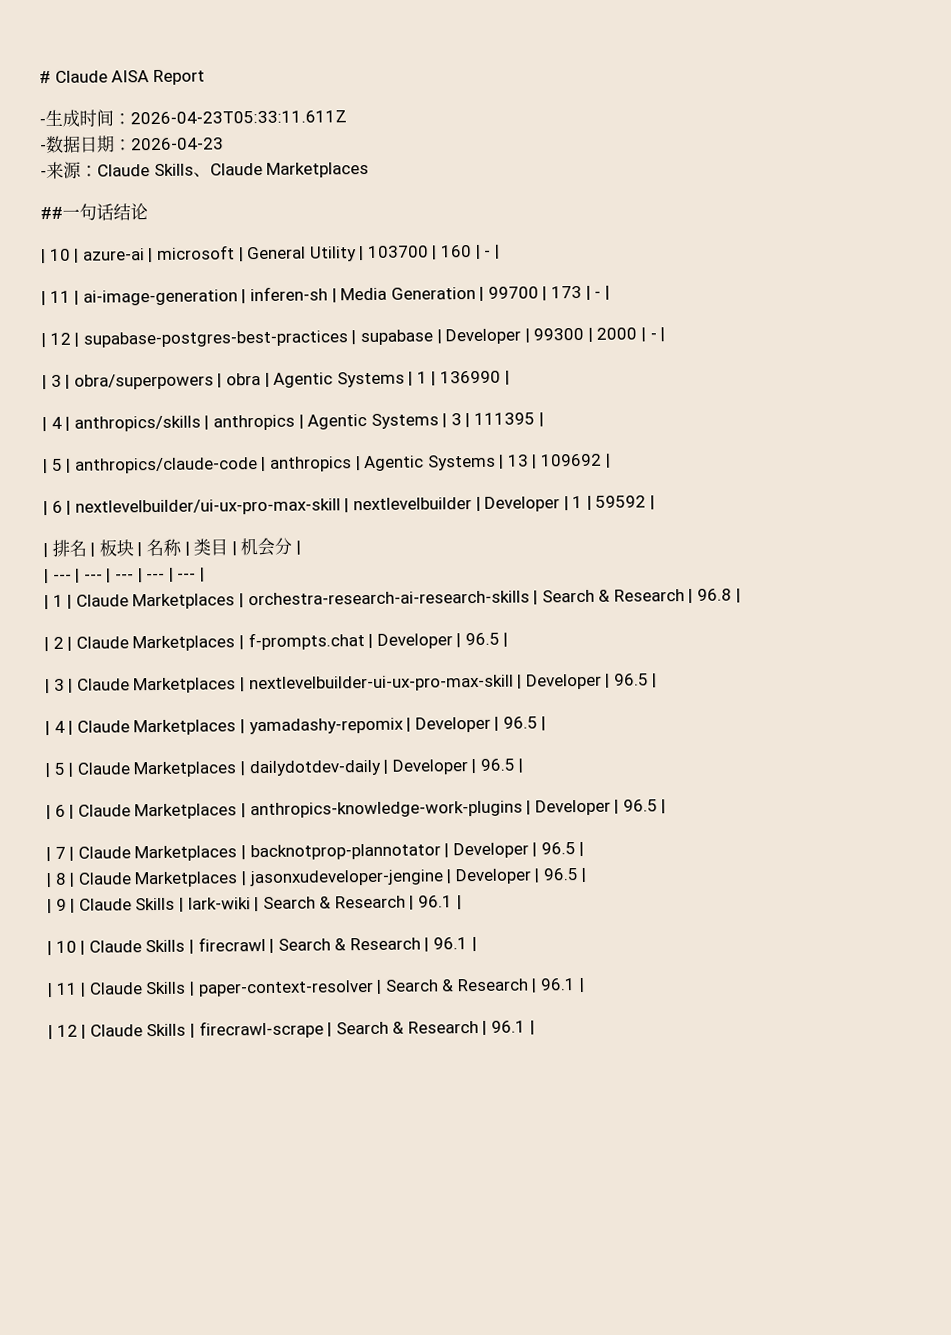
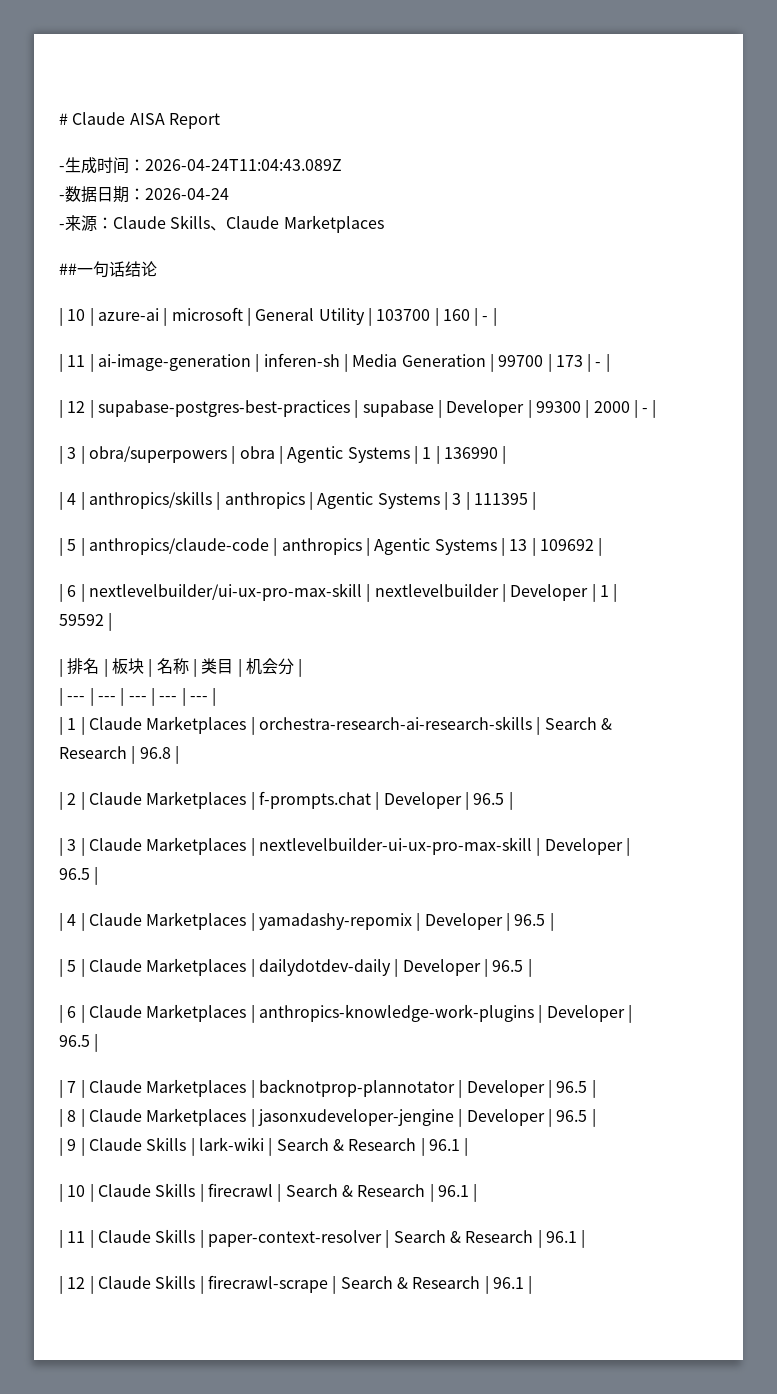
- -生成时间：2026-04-23T05:33:11.611Z
+ -生成时间：2026-04-24T11:04:43.089Z
- -数据日期：2026-04-23
+ -数据日期：2026-04-24

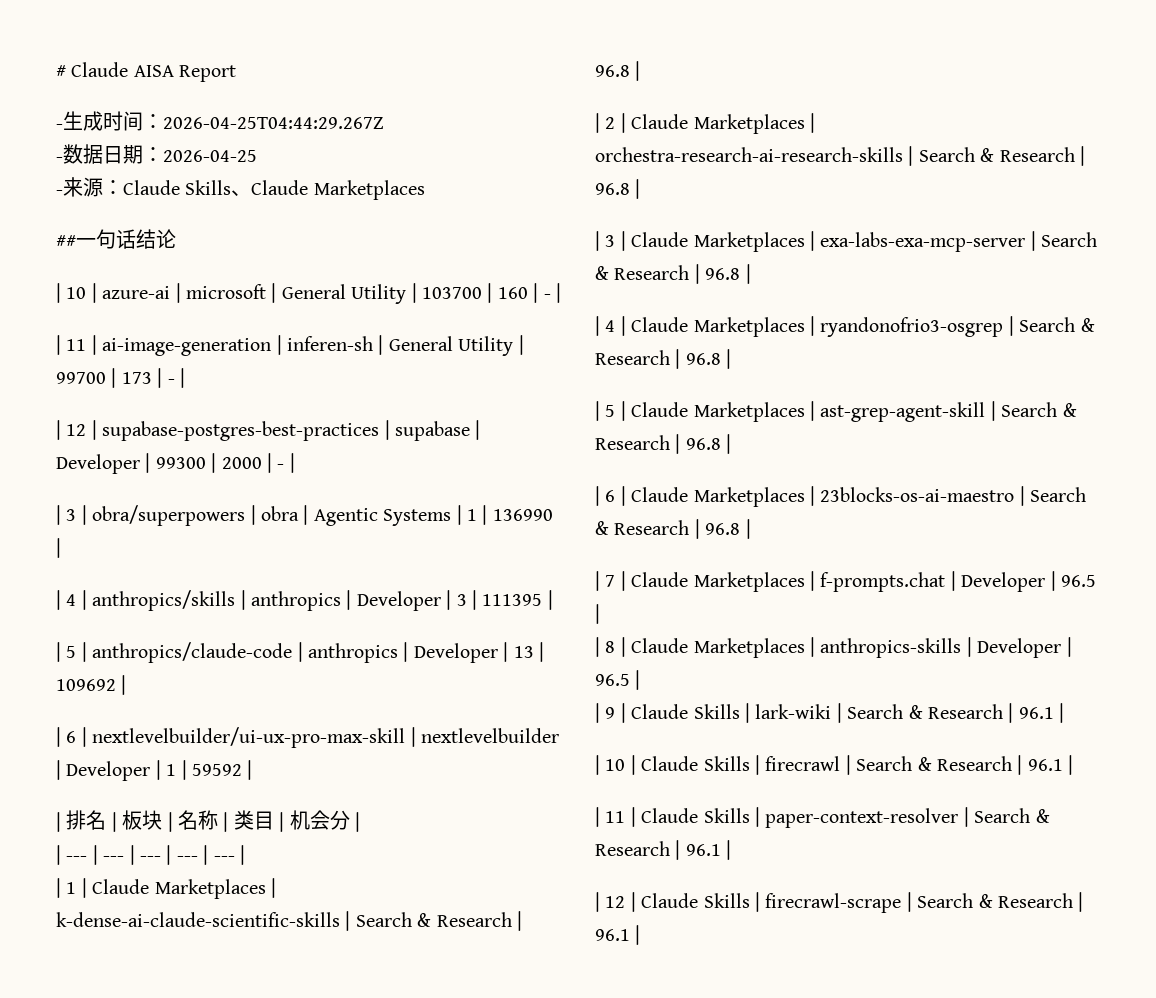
- -生成时间：2026-04-24T11:04:43.089Z
+ -生成时间：2026-04-25T04:44:29.267Z
- -数据日期：2026-04-24
+ -数据日期：2026-04-25
- | 11 | ai-image-generation | inferen-sh | Media Generation | 99700 | 173 | - |
+ | 11 | ai-image-generation | inferen-sh | General Utility | 99700 | 173 | - |
- | 4 | anthropics/skills | anthropics | Agentic Systems | 3 | 111395 |
+ | 4 | anthropics/skills | anthropics | Developer | 3 | 111395 |
- | 5 | anthropics/claude-code | anthropics | Agentic Systems | 13 | 109692 |
+ | 5 | anthropics/claude-code | anthropics | Developer | 13 | 109692 |
- | 1 | Claude Marketplaces | orchestra-research-ai-research-skills | Search & Research | 96.8 |
+ | 1 | Claude Marketplaces | k-dense-ai-claude-scientific-skills | Search & Research | 96.8 |
- | 2 | Claude Marketplaces | f-prompts.chat | Developer | 96.5 |
+ | 2 | Claude Marketplaces | orchestra-research-ai-research-skills | Search & Research | 96.8 |
- | 3 | Claude Marketplaces | nextlevelbuilder-ui-ux-pro-max-skill | Developer | 96.5 |
+ | 3 | Claude Marketplaces | exa-labs-exa-mcp-server | Search & Research | 96.8 |
- | 4 | Claude Marketplaces | yamadashy-repomix | Developer | 96.5 |
+ | 4 | Claude Marketplaces | ryandonofrio3-osgrep | Search & Research | 96.8 |
- | 5 | Claude Marketplaces | dailydotdev-daily | Developer | 96.5 |
+ | 5 | Claude Marketplaces | ast-grep-agent-skill | Search & Research | 96.8 |
- | 6 | Claude Marketplaces | anthropics-knowledge-work-plugins | Developer | 96.5 |
+ | 6 | Claude Marketplaces | 23blocks-os-ai-maestro | Search & Research | 96.8 |
- | 7 | Claude Marketplaces | backnotprop-plannotator | Developer | 96.5 |
+ | 7 | Claude Marketplaces | f-prompts.chat | Developer | 96.5 |
- | 8 | Claude Marketplaces | jasonxudeveloper-jengine | Developer | 96.5 |
+ | 8 | Claude Marketplaces | anthropics-skills | Developer | 96.5 |

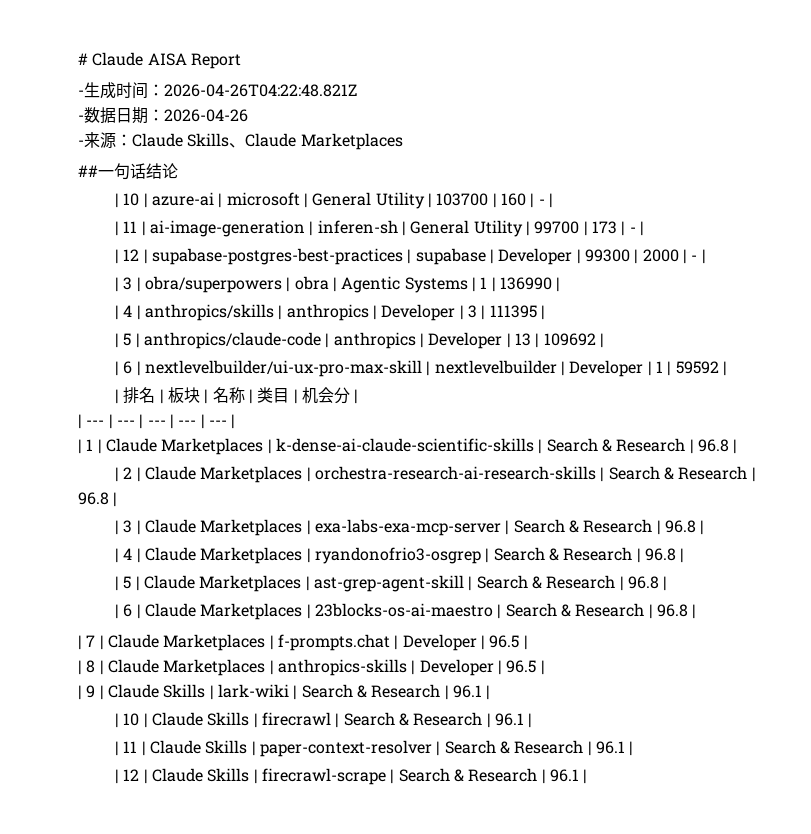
- -生成时间：2026-04-25T04:44:29.267Z
+ -生成时间：2026-04-26T04:22:48.821Z
- -数据日期：2026-04-25
+ -数据日期：2026-04-26

